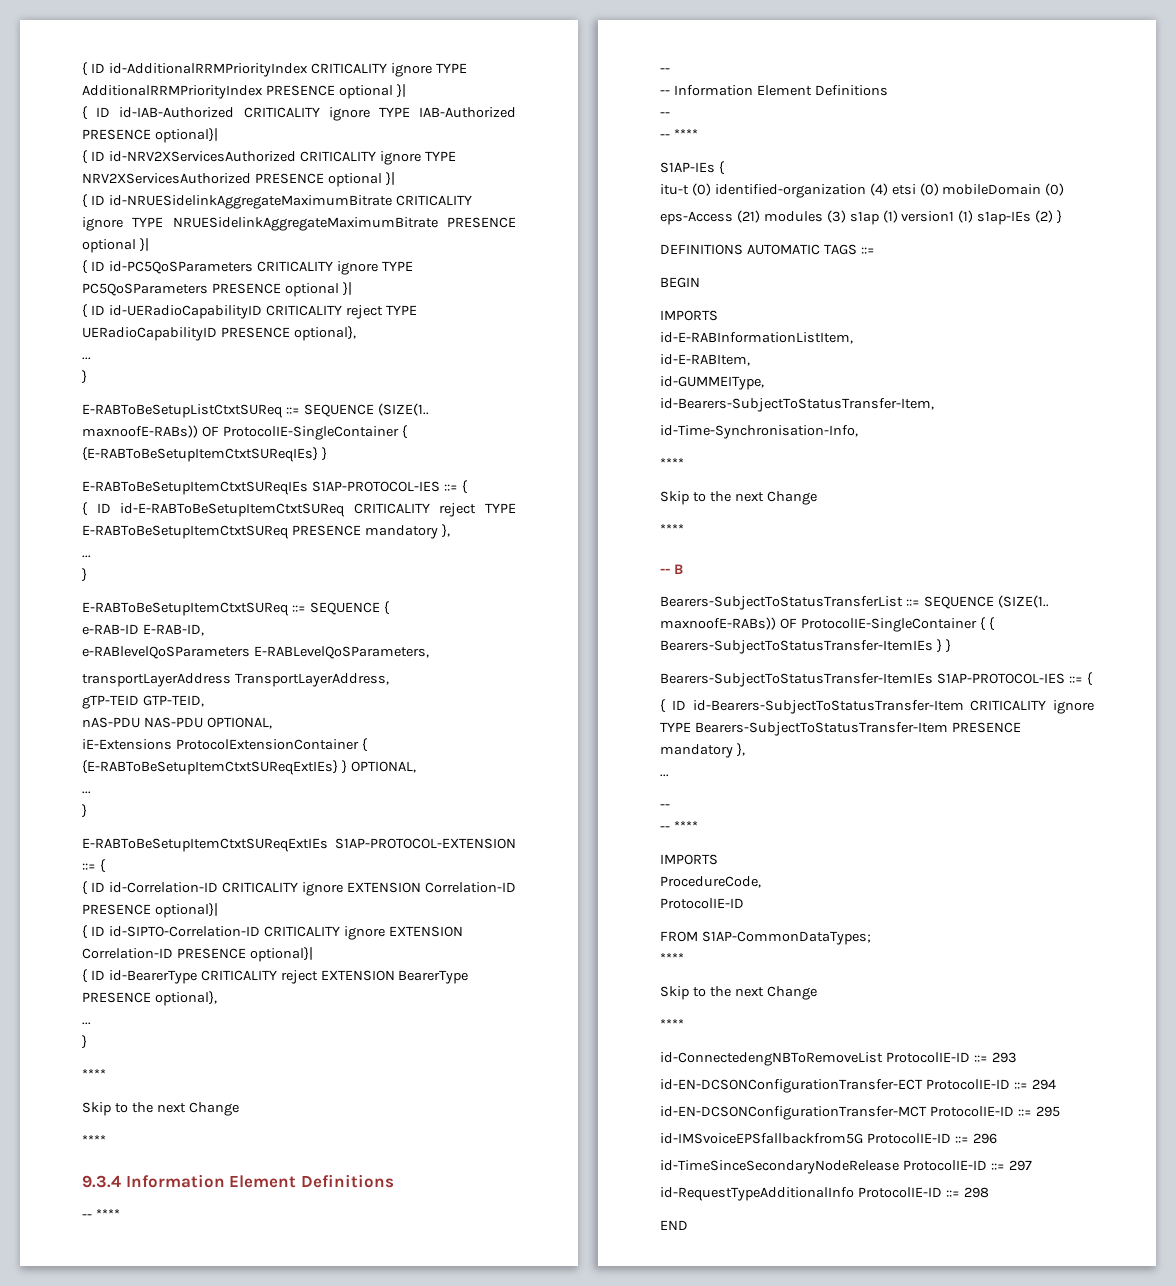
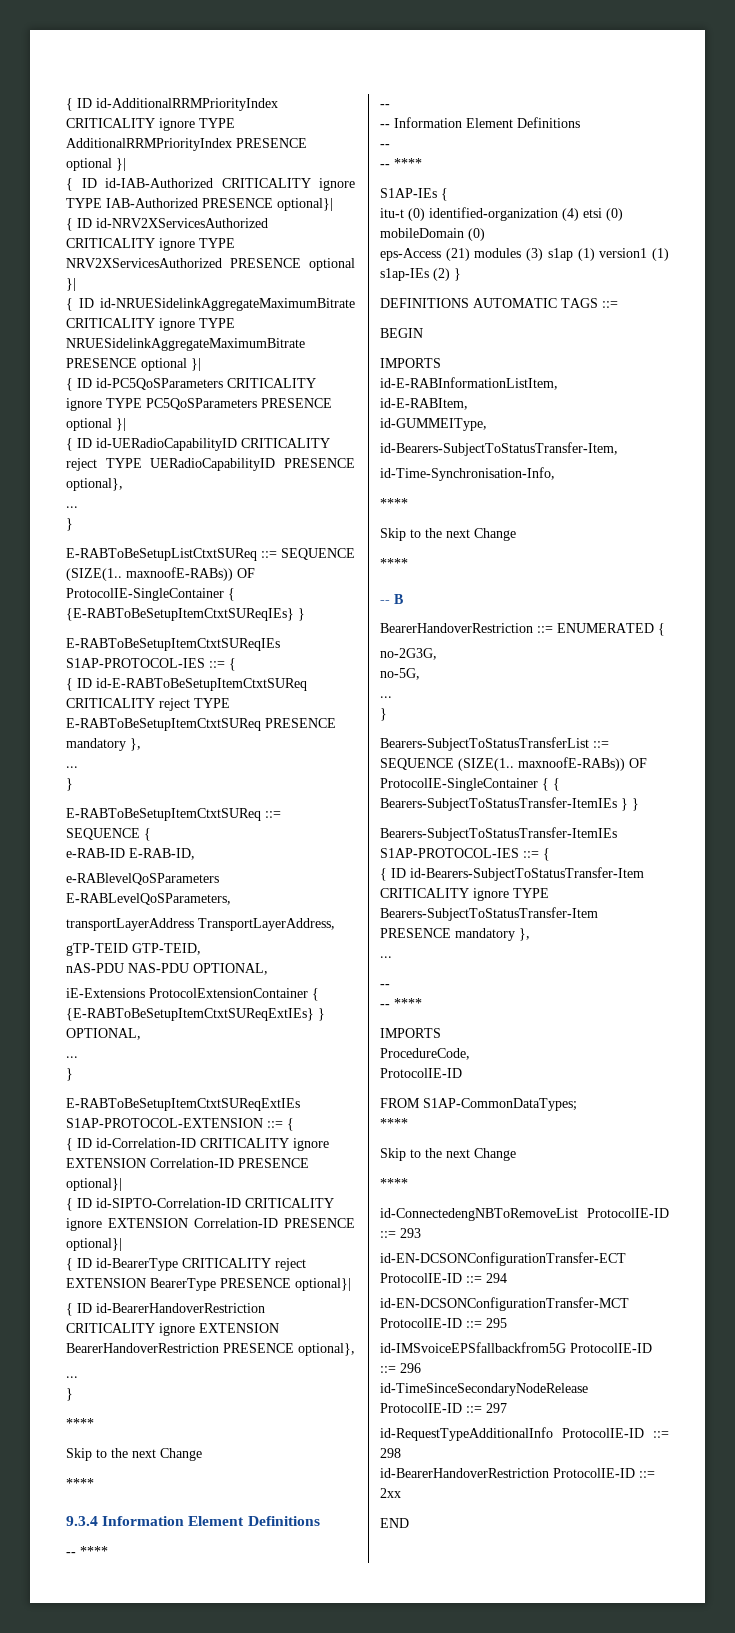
- { ID id-BearerType CRITICALITY reject EXTENSION BearerType PRESENCE optional},
+ { ID id-BearerType CRITICALITY reject EXTENSION BearerType PRESENCE optional}|
+ { ID id-BearerHandoverRestriction CRITICALITY ignore EXTENSION BearerHandoverRestriction PRESENCE optional},
+ BearerHandoverRestriction ::= ENUMERATED {
+ no-2G3G,
+ no-5G,
+ ...
+ }
+ id-BearerHandoverRestriction ProtocolIE-ID ::= 2xx

